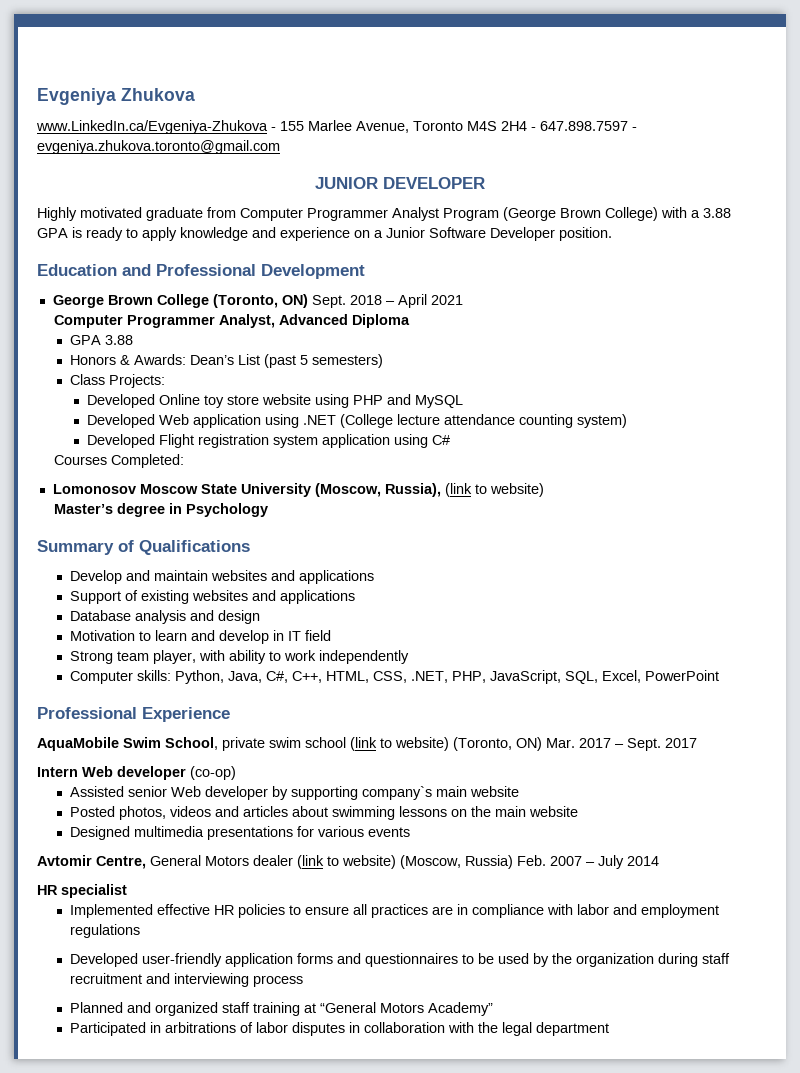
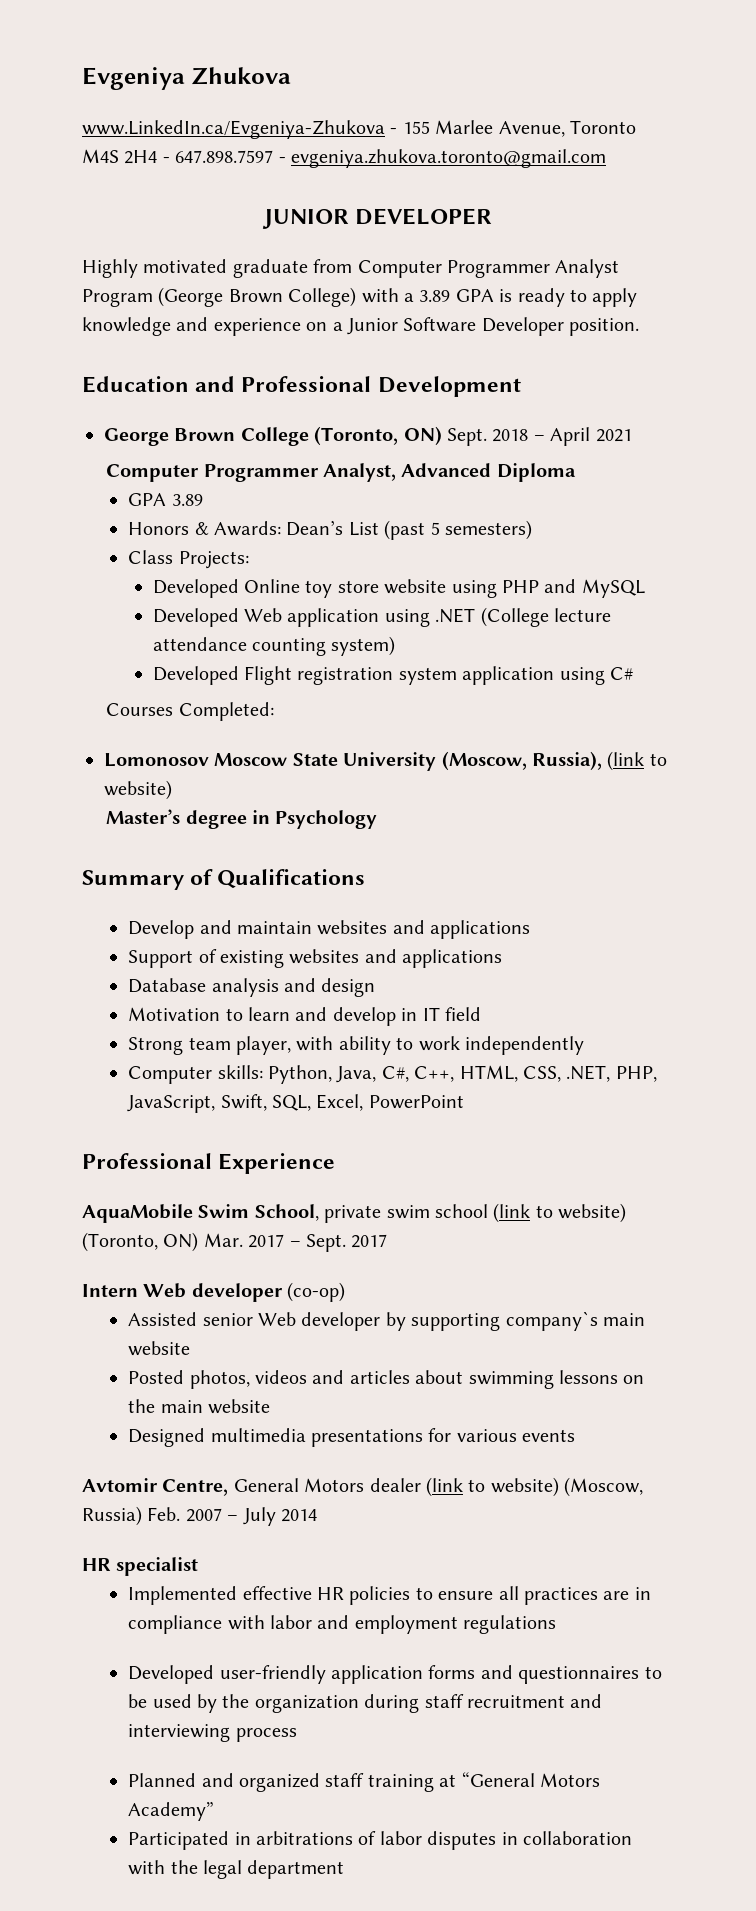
- Highly motivated graduate from Computer Programmer Analyst Program (George Brown College) with a 3.88 GPA is ready to apply knowledge and experience on a Junior Software Developer position.
+ Highly motivated graduate from Computer Programmer Analyst Program (George Brown College) with a 3.89 GPA is ready to apply knowledge and experience on a Junior Software Developer position.
- GPA 3.88
+ GPA 3.89
- Computer skills: Python, Java, С#, C++, HTML, CSS, .NET, PHP, JavaScript, SQL, Excel, PowerPoint
+ Computer skills: Python, Java, С#, C++, HTML, CSS, .NET, PHP, JavaScript, Swift, SQL, Excel, PowerPoint

